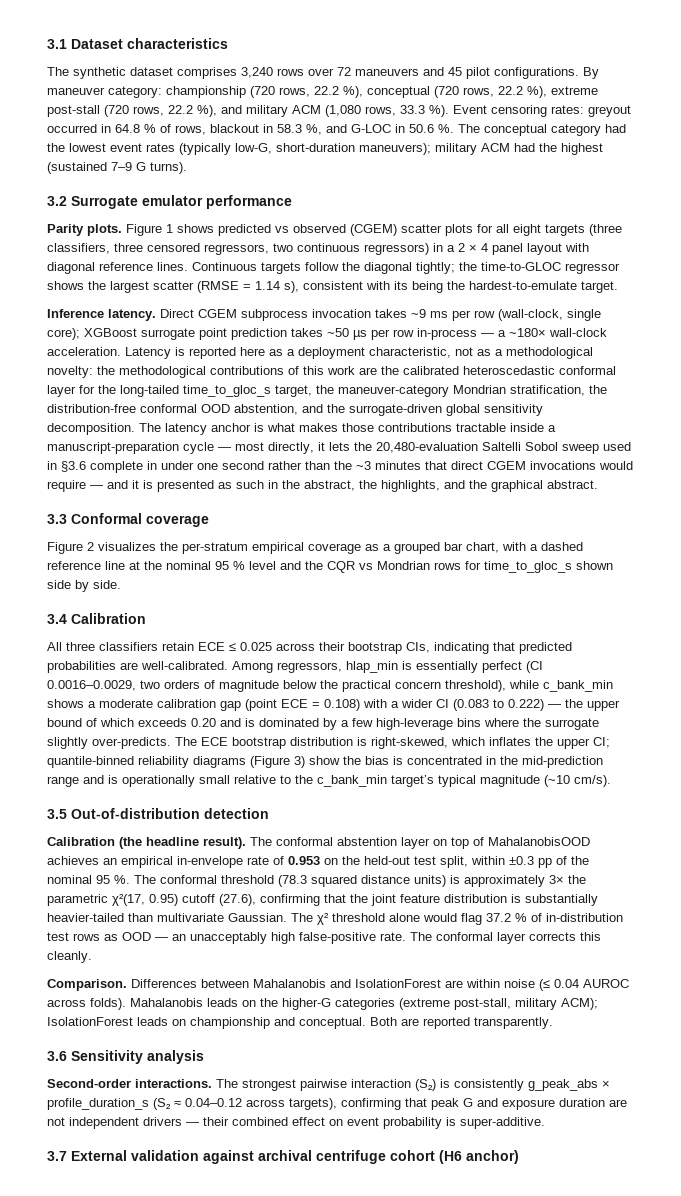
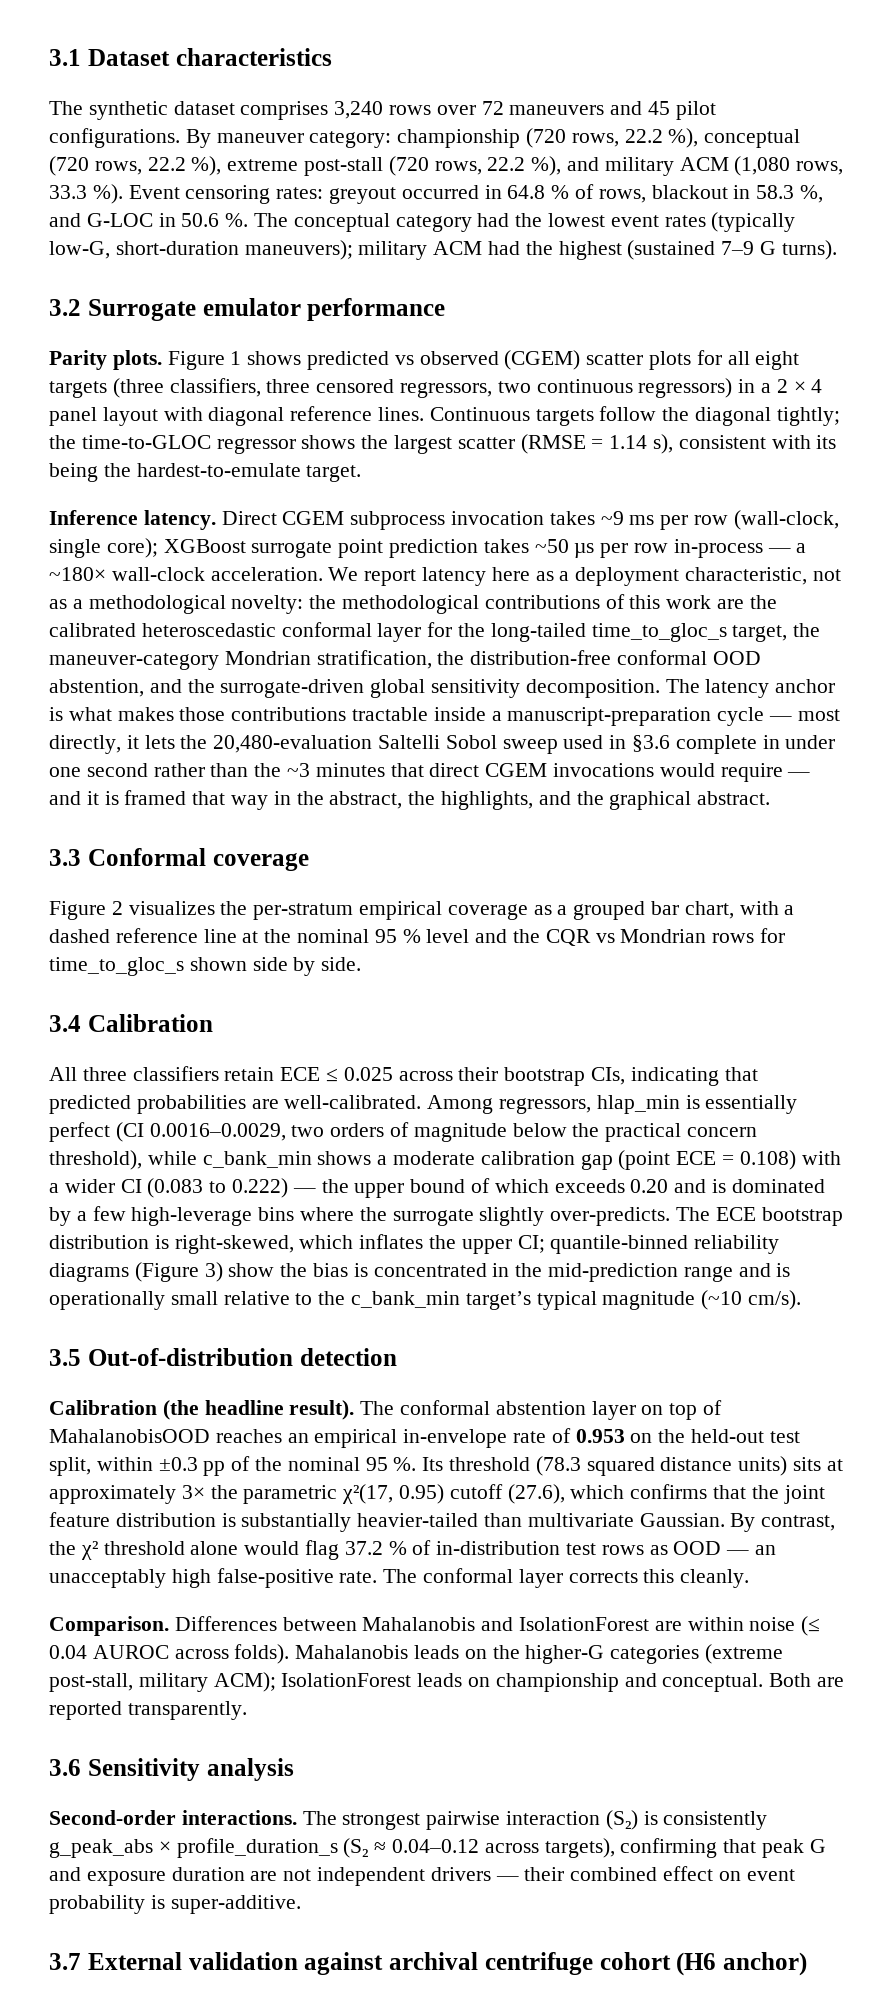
- Latency is reported here as a deployment characteristic, not as a methodological novelty: the methodological contributions of this work are the calibrated heteroscedastic conformal layer for the long-tailed time_to_gloc_s target, the maneuver-category Mondrian stratification, the distribution-free conformal OOD abstention, and the surrogate-driven global sensitivity decomposition.
+ We report latency here as a deployment characteristic, not as a methodological novelty: the methodological contributions of this work are the calibrated heteroscedastic conformal layer for the long-tailed time_to_gloc_s target, the maneuver-category Mondrian stratification, the distribution-free conformal OOD abstention, and the surrogate-driven global sensitivity decomposition.
- The latency anchor is what makes those contributions tractable inside a manuscript-preparation cycle — most directly, it lets the 20,480-evaluation Saltelli Sobol sweep used in §3.6 complete in under one second rather than the ~3 minutes that direct CGEM invocations would require — and it is presented as such in the abstract, the highlights, and the graphical abstract.
+ The latency anchor is what makes those contributions tractable inside a manuscript-preparation cycle — most directly, it lets the 20,480-evaluation Saltelli Sobol sweep used in §3.6 complete in under one second rather than the ~3 minutes that direct CGEM invocations would require — and it is framed that way in the abstract, the highlights, and the graphical abstract.
- The conformal abstention layer on top of MahalanobisOOD achieves an empirical in-envelope rate of 0.953 on the held-out test split, within ±0.3 pp of the nominal 95 %.
+ The conformal abstention layer on top of MahalanobisOOD reaches an empirical in-envelope rate of 0.953 on the held-out test split, within ±0.3 pp of the nominal 95 %.
- The conformal threshold (78.3 squared distance units) is approximately 3× the parametric χ²(17, 0.95) cutoff (27.6), confirming that the joint feature distribution is substantially heavier-tailed than multivariate Gaussian.
+ Its threshold (78.3 squared distance units) sits at approximately 3× the parametric χ²(17, 0.95) cutoff (27.6), which confirms that the joint feature distribution is substantially heavier-tailed than multivariate Gaussian.
- The χ² threshold alone would flag 37.2 % of in-distribution test rows as OOD — an unacceptably high false-positive rate.
+ By contrast, the χ² threshold alone would flag 37.2 % of in-distribution test rows as OOD — an unacceptably high false-positive rate.

